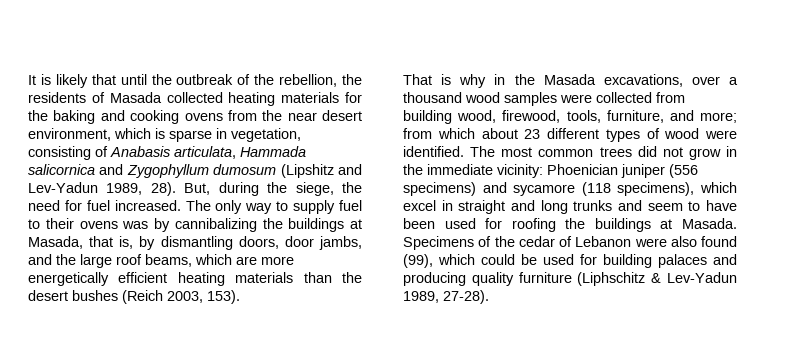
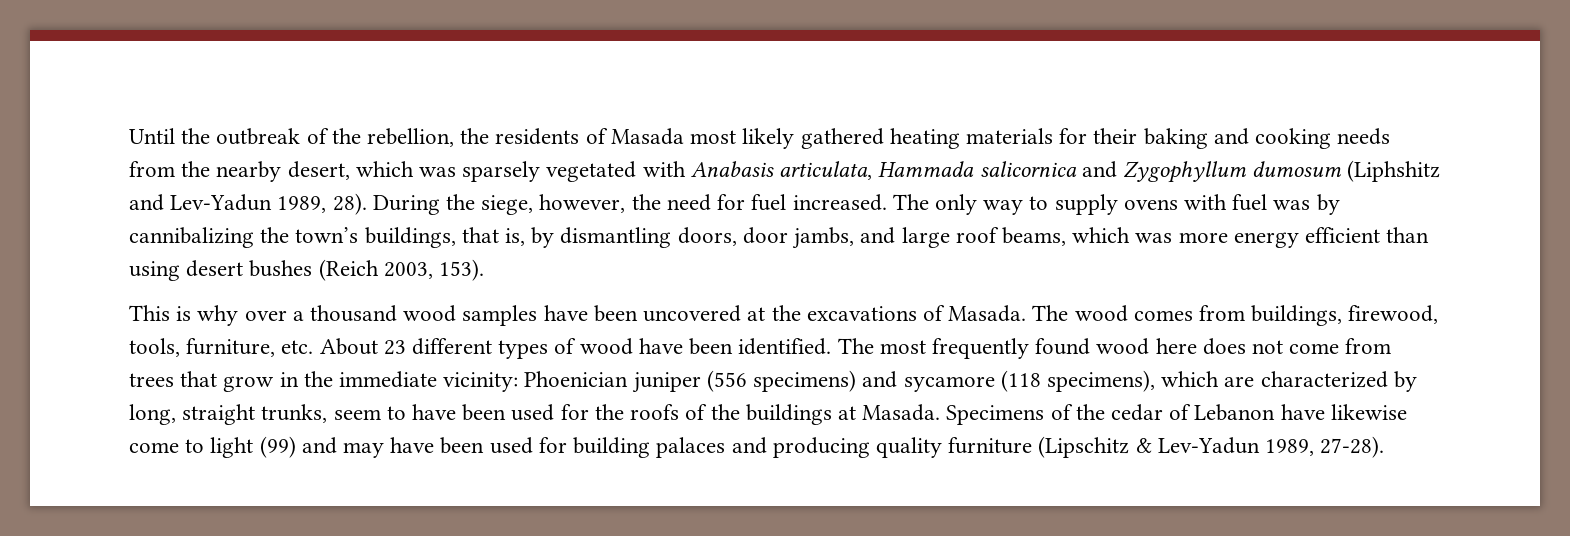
- It is likely that until the outbreak of the rebellion, the residents of Masada collected heating materials for the baking and cooking ovens from the near desert environment, which is sparse in vegetation, consisting of Anabasis articulata, Hammada salicornica and Zygophyllum dumosum (Lipshitz and Lev-Yadun 1989, 28).
+ Until the outbreak of the rebellion, the residents of Masada most likely gathered heating materials for their baking and cooking needs from the nearby desert, which was sparsely vegetated with Anabasis articulata, Hammada salicornica and Zygophyllum dumosum (Liphshitz and Lev-Yadun 1989, 28).
- But, during the siege, the need for fuel increased.
+ During the siege, however, the need for fuel increased.
- The only way to supply fuel to their ovens was by cannibalizing the buildings at Masada, that is, by dismantling doors, door jambs, and the large roof beams, which are more energetically efficient heating materials than the desert bushes (Reich 2003, 153).
+ The only way to supply ovens with fuel was by cannibalizing the town’s buildings, that is, by dismantling doors, door jambs, and large roof beams, which was more energy efficient than using desert bushes (Reich 2003, 153).
- That is why in the Masada excavations, over a thousand wood samples were collected from building wood, firewood, tools, furniture, and more; from which about 23 different types of wood were identified.
+ This is why over a thousand wood samples have been uncovered at the excavations of Masada. The wood comes from buildings, firewood, tools, furniture, etc. About 23 different types of wood have been identified.
- The most common trees did not grow in the immediate vicinity: Phoenician juniper (556 specimens) and sycamore (118 specimens), which excel in straight and long trunks and seem to have been used for roofing the buildings at Masada.
+ The most frequently found wood here does not come from trees that grow in the immediate vicinity: Phoenician juniper (556 specimens) and sycamore (118 specimens), which are characterized by long, straight trunks, seem to have been used for the roofs of the buildings at Masada.
- Specimens of the cedar of Lebanon were also found (99), which could be used for building palaces and producing quality furniture (Liphschitz & Lev-Yadun 1989, 27-28).
+ Specimens of the cedar of Lebanon have likewise come to light (99) and may have been used for building palaces and producing quality furniture (Lipschitz & Lev-Yadun 1989, 27-28).

